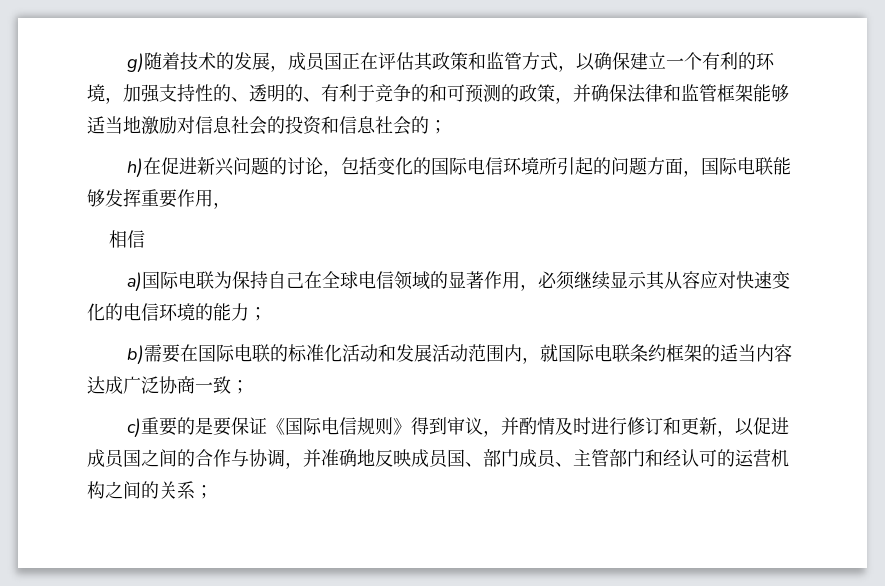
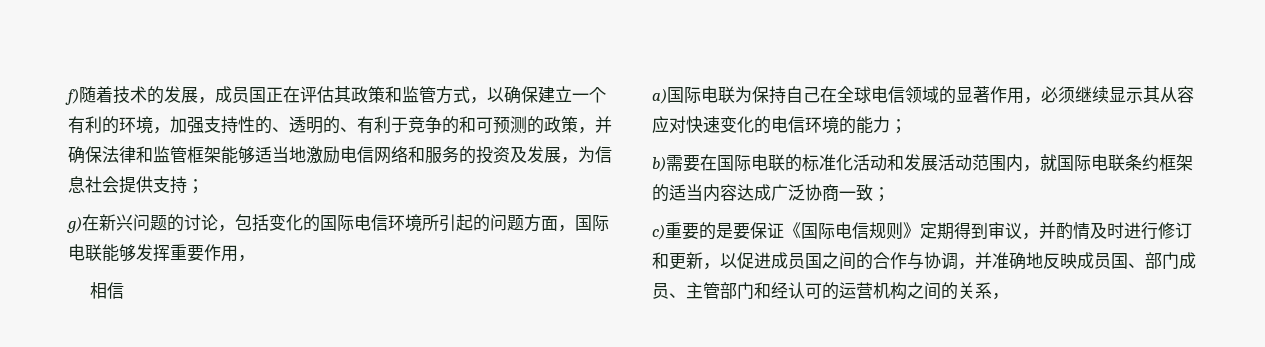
- g)随着技术的发展，成员国正在评估其政策和监管方式，以确保建立一个有利的环境，加强支持性的、透明的、有利于竞争的和可预测的政策，并确保法律和监管框架能够适当地激励对信息社会的投资和信息社会的；
- h)在促进新兴问题的讨论，包括变化的国际电信环境所引起的问题方面，国际电联能够发挥重要作用，
+ f)随着技术的发展，成员国正在评估其政策和监管方式，以确保建立一个有利的环境，加强支持性的、透明的、有利于竞争的和可预测的政策，并确保法律和监管框架能够适当地激励电信网络和服务的投资及发展，为信息社会提供支持；
+ g)在新兴问题的讨论，包括变化的国际电信环境所引起的问题方面，国际电联能够发挥重要作用，
- c)重要的是要保证《国际电信规则》得到审议，并酌情及时进行修订和更新，以促进成员国之间的合作与协调，并准确地反映成员国、部门成员、主管部门和经认可的运营机构之间的关系；
+ c)重要的是要保证《国际电信规则》定期得到审议，并酌情及时进行修订和更新，以促进成员国之间的合作与协调，并准确地反映成员国、部门成员、主管部门和经认可的运营机构之间的关系，

